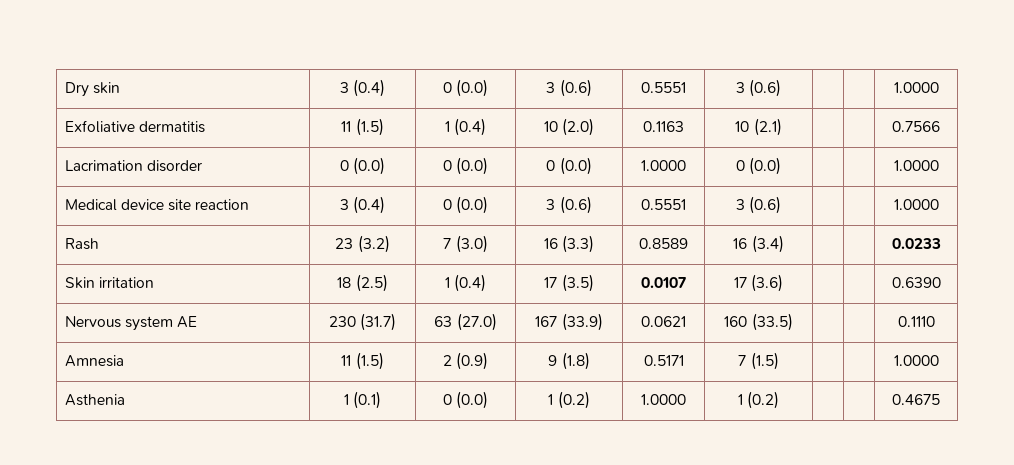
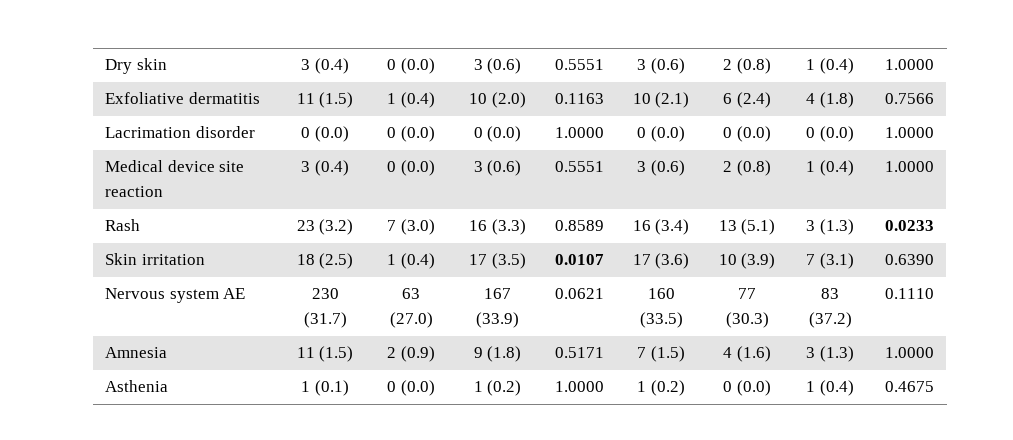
- Dry skin | 3 (0.4) | 0 (0.0) | 3 (0.6) | 0.5551 | 3 (0.6) | | | 1.0000
+ Dry skin | 3 (0.4) | 0 (0.0) | 3 (0.6) | 0.5551 | 3 (0.6) | 2 (0.8) | 1 (0.4) | 1.0000
- Exfoliative dermatitis | 11 (1.5) | 1 (0.4) | 10 (2.0) | 0.1163 | 10 (2.1) | | | 0.7566
+ Exfoliative dermatitis | 11 (1.5) | 1 (0.4) | 10 (2.0) | 0.1163 | 10 (2.1) | 6 (2.4) | 4 (1.8) | 0.7566
- Lacrimation disorder | 0 (0.0) | 0 (0.0) | 0 (0.0) | 1.0000 | 0 (0.0) | | | 1.0000
+ Lacrimation disorder | 0 (0.0) | 0 (0.0) | 0 (0.0) | 1.0000 | 0 (0.0) | 0 (0.0) | 0 (0.0) | 1.0000
- Medical device site reaction | 3 (0.4) | 0 (0.0) | 3 (0.6) | 0.5551 | 3 (0.6) | | | 1.0000
+ Medical device site reaction | 3 (0.4) | 0 (0.0) | 3 (0.6) | 0.5551 | 3 (0.6) | 2 (0.8) | 1 (0.4) | 1.0000
- Rash | 23 (3.2) | 7 (3.0) | 16 (3.3) | 0.8589 | 16 (3.4) | | | 0.0233
+ Rash | 23 (3.2) | 7 (3.0) | 16 (3.3) | 0.8589 | 16 (3.4) | 13 (5.1) | 3 (1.3) | 0.0233
- Skin irritation | 18 (2.5) | 1 (0.4) | 17 (3.5) | 0.0107 | 17 (3.6) | | | 0.6390
+ Skin irritation | 18 (2.5) | 1 (0.4) | 17 (3.5) | 0.0107 | 17 (3.6) | 10 (3.9) | 7 (3.1) | 0.6390
- Nervous system AE | 230 (31.7) | 63 (27.0) | 167 (33.9) | 0.0621 | 160 (33.5) | | | 0.1110
+ Nervous system AE | 230 (31.7) | 63 (27.0) | 167 (33.9) | 0.0621 | 160 (33.5) | 77 (30.3) | 83 (37.2) | 0.1110
- Amnesia | 11 (1.5) | 2 (0.9) | 9 (1.8) | 0.5171 | 7 (1.5) | | | 1.0000
+ Amnesia | 11 (1.5) | 2 (0.9) | 9 (1.8) | 0.5171 | 7 (1.5) | 4 (1.6) | 3 (1.3) | 1.0000
- Asthenia | 1 (0.1) | 0 (0.0) | 1 (0.2) | 1.0000 | 1 (0.2) | | | 0.4675
+ Asthenia | 1 (0.1) | 0 (0.0) | 1 (0.2) | 1.0000 | 1 (0.2) | 0 (0.0) | 1 (0.4) | 0.4675

